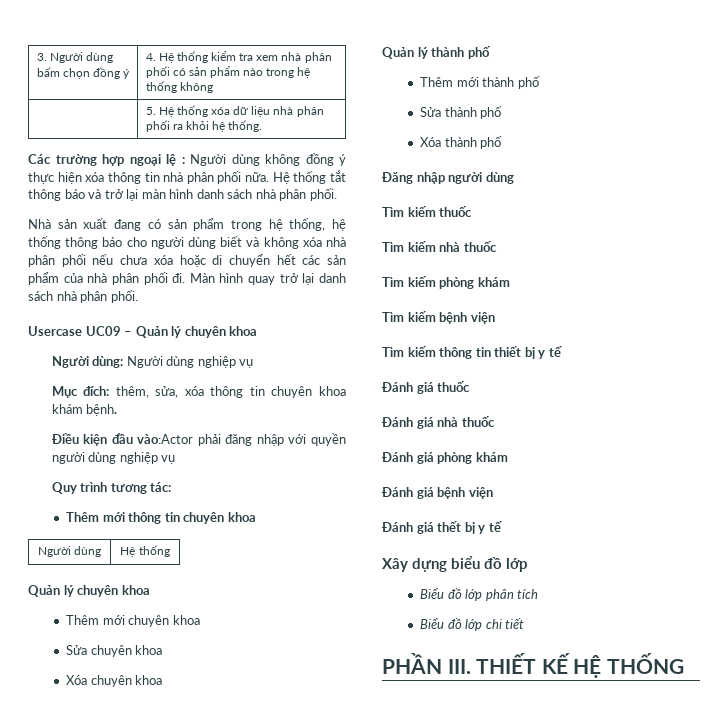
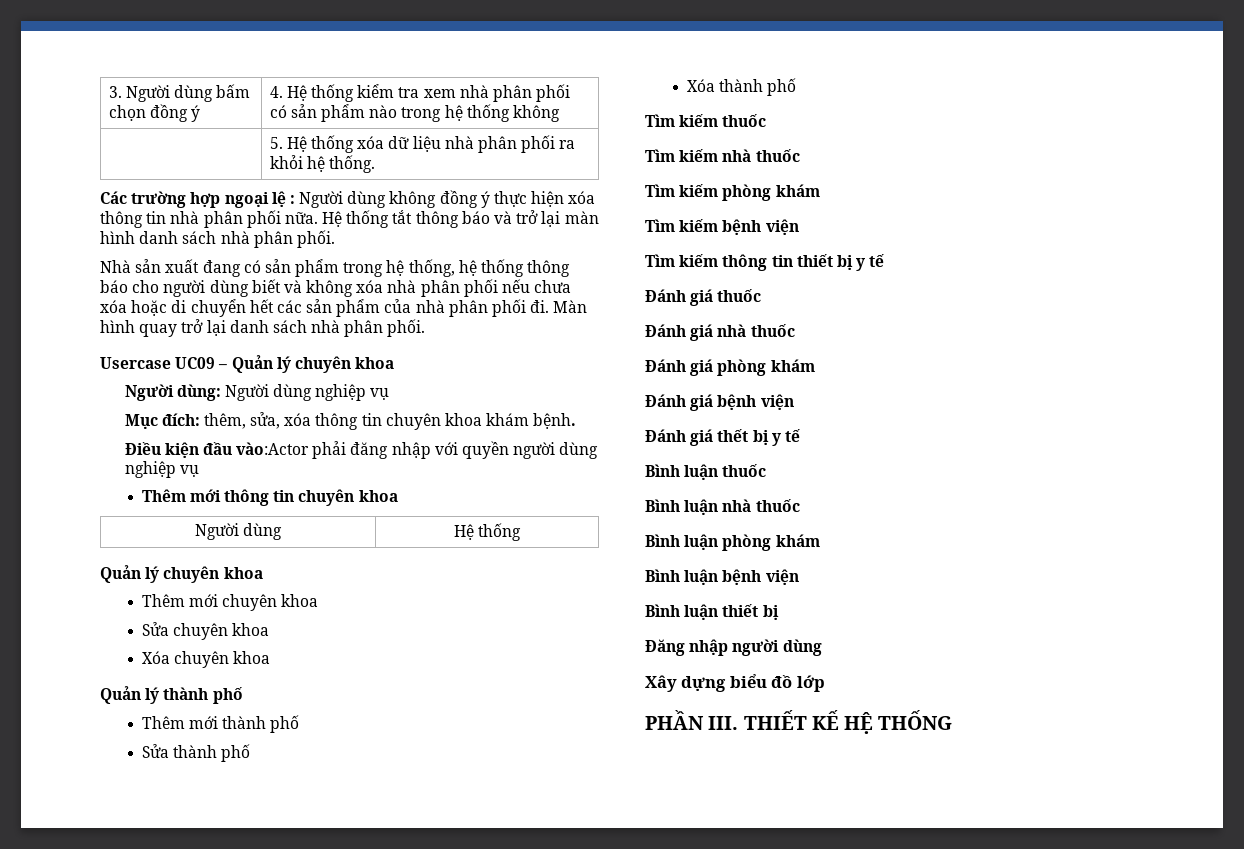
- Quy trình tương tác:
- Đăng nhập người dùng
+ Bình luận thuốc
+ Bình luận nhà thuốc
+ Bình luận phòng khám
+ Bình luận bệnh viện
+ Bình luận thiết bị
+ Đăng nhập người dùng
- Biểu đồ lớp phân tích
- Biểu đồ lớp chi tiết

